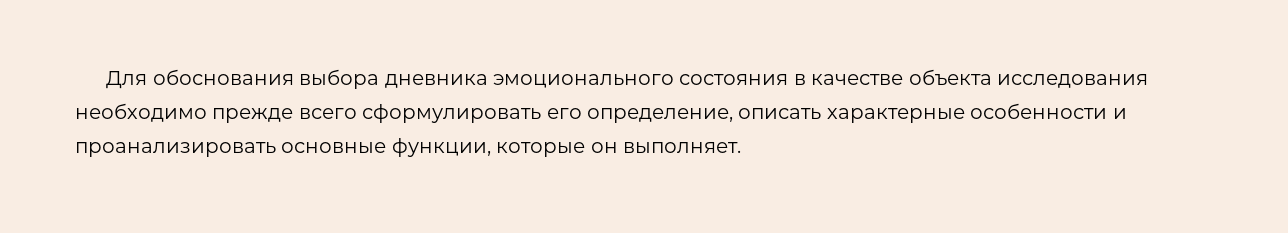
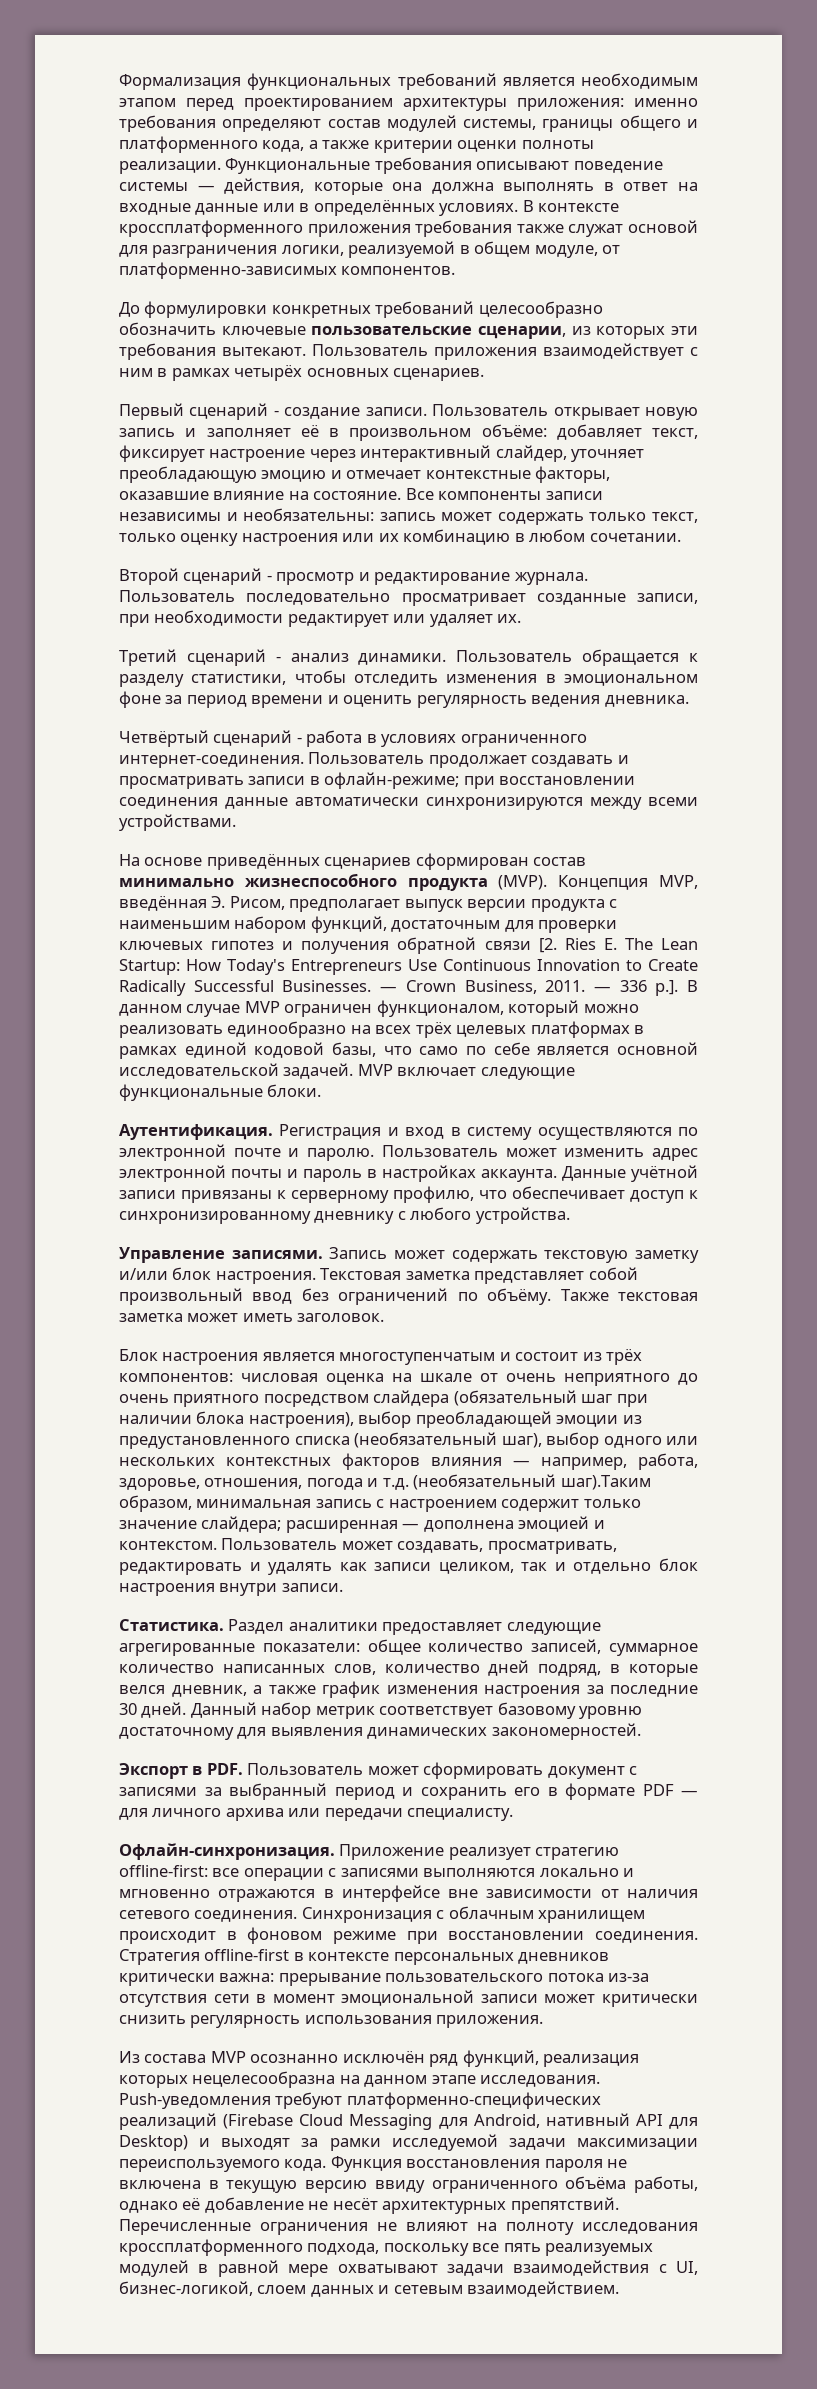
- Для обоснования выбора дневника эмоционального состояния в качестве объекта исследования необходимо прежде всего сформулировать его определение, описать характерные особенности и проанализировать основные функции, которые он выполняет.
+ Формализация функциональных требований является необходимым этапом перед проектированием архитектуры приложения: именно требования определяют состав модулей системы, границы общего и платформенного кода, а также критерии оценки полноты реализации. Функциональные требования описывают поведение системы — действия, которые она должна выполнять в ответ на входные данные или в определённых условиях. В контексте кроссплатформенного приложения требования также служат основой для разграничения логики, реализуемой в общем модуле, от платформенно-зависимых компонентов.
+ До формулировки конкретных требований целесообразно обозначить ключевые пользовательские сценарии, из которых эти требования вытекают. Пользователь приложения взаимодействует с ним в рамках четырёх основных сценариев.
+ Первый сценарий - создание записи. Пользователь открывает новую запись и заполняет её в произвольном объёме: добавляет текст, фиксирует настроение через интерактивный слайдер, уточняет преобладающую эмоцию и отмечает контекстные факторы, оказавшие влияние на состояние. Все компоненты записи независимы и необязательны: запись может содержать только текст, только оценку настроения или их комбинацию в любом сочетании.
+ Второй сценарий - просмотр и редактирование журнала. Пользователь последовательно просматривает созданные записи, при необходимости редактирует или удаляет их.
+ Третий сценарий - анализ динамики. Пользователь обращается к разделу статистики, чтобы отследить изменения в эмоциональном фоне за период времени и оценить регулярность ведения дневника.
+ Четвёртый сценарий - работа в условиях ограниченного интернет-соединения. Пользователь продолжает создавать и просматривать записи в офлайн-режиме; при восстановлении соединения данные автоматически синхронизируются между всеми устройствами.
+ На основе приведённых сценариев сформирован состав минимально жизнеспособного продукта (MVP). Концепция MVP, введённая Э. Рисом, предполагает выпуск версии продукта с наименьшим набором функций, достаточным для проверки ключевых гипотез и получения обратной связи [2. Ries E. The Lean Startup: How Today's Entrepreneurs Use Continuous Innovation to Create Radically Successful Businesses. — Crown Business, 2011. — 336 p.]. В данном случае MVP ограничен функционалом, который можно реализовать единообразно на всех трёх целевых платформах в рамках единой кодовой базы, что само по себе является основной исследовательской задачей. MVP включает следующие функциональные блоки.
+ Аутентификация. Регистрация и вход в систему осуществляются по электронной почте и паролю. Пользователь может изменить адрес электронной почты и пароль в настройках аккаунта. Данные учётной записи привязаны к серверному профилю, что обеспечивает доступ к синхронизированному дневнику с любого устройства.
+ Управление записями. Запись может содержать текстовую заметку и/или блок настроения. Текстовая заметка представляет собой произвольный ввод без ограничений по объёму. Также текстовая заметка может иметь заголовок.
+ Блок настроения является многоступенчатым и состоит из трёх компонентов: числовая оценка на шкале от очень неприятного до очень приятного посредством слайдера (обязательный шаг при наличии блока настроения), выбор преобладающей эмоции из предустановленного списка (необязательный шаг), выбор одного или нескольких контекстных факторов влияния — например, работа, здоровье, отношения, погода и т.д. (необязательный шаг).Таким образом, минимальная запись с настроением содержит только значение слайдера; расширенная — дополнена эмоцией и контекстом. Пользователь может создавать, просматривать, редактировать и удалять как записи целиком, так и отдельно блок настроения внутри записи.
+ Статистика. Раздел аналитики предоставляет следующие агрегированные показатели: общее количество записей, суммарное количество написанных слов, количество дней подряд, в которые велся дневник, а также график изменения настроения за последние 30 дней. Данный набор метрик соответствует базовому уровню достаточному для выявления динамических закономерностей.
+ Экспорт в PDF. Пользователь может сформировать документ с записями за выбранный период и сохранить его в формате PDF — для личного архива или передачи специалисту.
+ Офлайн-синхронизация. Приложение реализует стратегию offline-first: все операции с записями выполняются локально и мгновенно отражаются в интерфейсе вне зависимости от наличия сетевого соединения. Синхронизация с облачным хранилищем происходит в фоновом режиме при восстановлении соединения. Стратегия offline-first в контексте персональных дневников критически важна: прерывание пользовательского потока из-за отсутствия сети в момент эмоциональной записи может критически снизить регулярность использования приложения.
+ Из состава MVP осознанно исключён ряд функций, реализация которых нецелесообразна на данном этапе исследования. Push-уведомления требуют платформенно-специфических реализаций (Firebase Cloud Messaging для Android, нативный API для Desktop) и выходят за рамки исследуемой задачи максимизации переиспользуемого кода. Функция восстановления пароля не включена в текущую версию ввиду ограниченного объёма работы, однако её добавление не несёт архитектурных препятствий. Перечисленные ограничения не влияют на полноту исследования кроссплатформенного подхода, поскольку все пять реализуемых модулей в равной мере охватывают задачи взаимодействия с UI, бизнес-логикой, слоем данных и сетевым взаимодействием.

